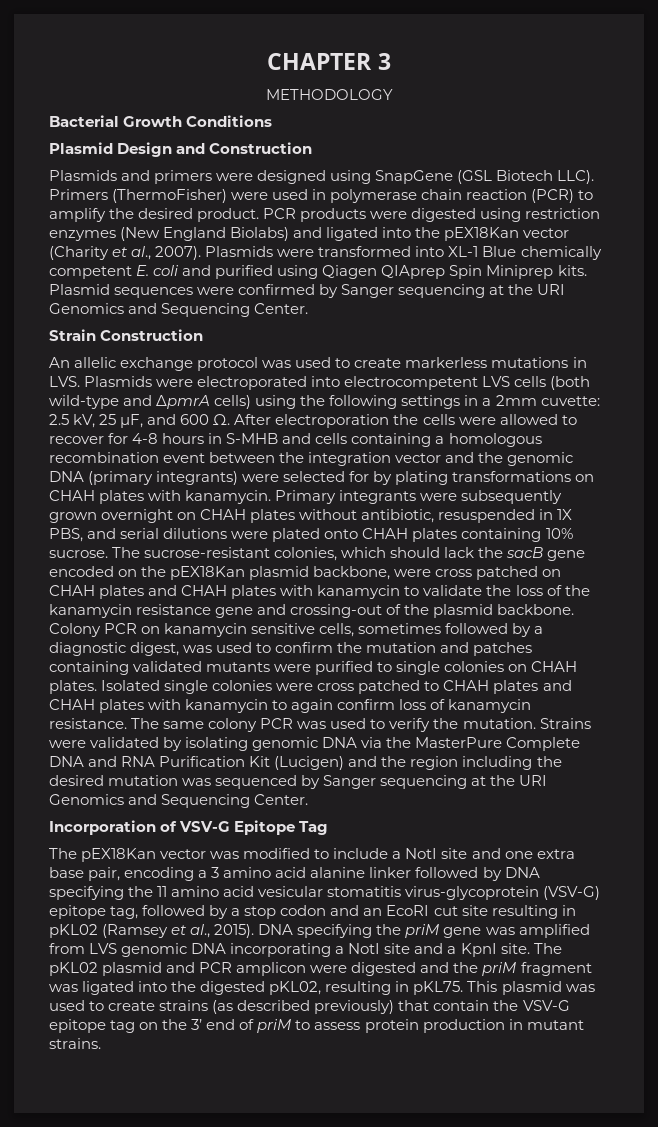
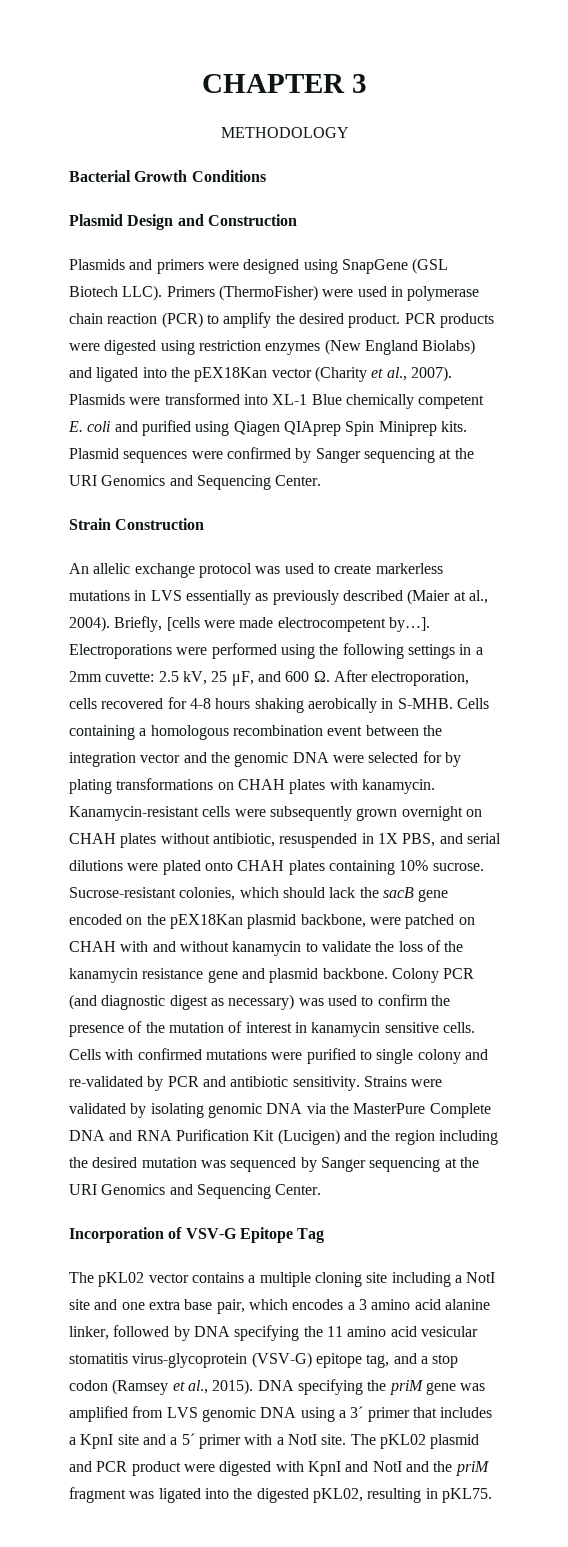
- An allelic exchange protocol was used to create markerless mutations in LVS. Plasmids were electroporated into electrocompetent LVS cells (both wild-type and ΔpmrA cells) using the following settings in a 2mm cuvette: 2.5 kV, 25 μF, and 600 Ω. After electroporation the cells were allowed to recover for 4-8 hours in S-MHB and cells containing a homologous recombination event between the integration vector and the genomic DNA (primary integrants) were selected for by plating transformations on CHAH plates with kanamycin.
+ An allelic exchange protocol was used to create markerless mutations in LVS essentially as previously described (Maier at al., 2004). Briefly, [cells were made electrocompetent by…]. Electroporations were performed using the following settings in a 2mm cuvette: 2.5 kV, 25 μF, and 600 Ω. After electroporation, cells recovered for 4-8 hours shaking aerobically in S-MHB. Cells containing a homologous recombination event between the integration vector and the genomic DNA were selected for by plating transformations on CHAH plates with kanamycin.
- Primary integrants were subsequently grown overnight on CHAH plates without antibiotic, resuspended in 1X PBS, and serial dilutions were plated onto CHAH plates containing 10% sucrose.
+ Kanamycin-resistant cells were subsequently grown overnight on CHAH plates without antibiotic, resuspended in 1X PBS, and serial dilutions were plated onto CHAH plates containing 10% sucrose.
- The sucrose-resistant colonies, which should lack the sacB gene encoded on the pEX18Kan plasmid backbone, were cross patched on CHAH plates and CHAH plates with kanamycin to validate the loss of the kanamycin resistance gene and crossing-out of the plasmid backbone.
+ Sucrose-resistant colonies, which should lack the sacB gene encoded on the pEX18Kan plasmid backbone, were patched on CHAH with and without kanamycin to validate the loss of the kanamycin resistance gene and plasmid backbone.
- Colony PCR on kanamycin sensitive cells, sometimes followed by a diagnostic digest, was used to confirm the mutation and patches containing validated mutants were purified to single colonies on CHAH plates. Isolated single colonies were cross patched to CHAH plates and CHAH plates with kanamycin to again confirm loss of kanamycin resistance. The same colony PCR was used to verify the mutation.
+ Colony PCR (and diagnostic digest as necessary) was used to confirm the presence of the mutation of interest in kanamycin sensitive cells. Cells with confirmed mutations were purified to single colony and re-validated by PCR and antibiotic sensitivity.
- The pEX18Kan vector was modified to include a NotI site and one extra base pair, encoding a 3 amino acid alanine linker followed by DNA specifying the 11 amino acid vesicular stomatitis virus-glycoprotein (VSV-G) epitope tag, followed by a stop codon and an EcoRI cut site resulting in pKL02 (Ramsey et al., 2015).
+ The pKL02 vector contains a multiple cloning site including a NotI site and one extra base pair, which encodes a 3 amino acid alanine linker, followed by DNA specifying the 11 amino acid vesicular stomatitis virus-glycoprotein (VSV-G) epitope tag, and a stop codon (Ramsey et al., 2015).
- DNA specifying the priM gene was amplified from LVS genomic DNA incorporating a NotI site and a KpnI site.
+ DNA specifying the priM gene was amplified from LVS genomic DNA using a 3´ primer that includes a KpnI site and a 5´ primer with a NotI site.
- The pKL02 plasmid and PCR amplicon were digested and the priM fragment was ligated into the digested pKL02, resulting in pKL75. This plasmid was used to create strains (as described previously) that contain the VSV-G epitope tag on the 3’ end of priM to assess protein production in mutant strains.
+ The pKL02 plasmid and PCR product were digested with KpnI and NotI and the priM fragment was ligated into the digested pKL02, resulting in pKL75.

